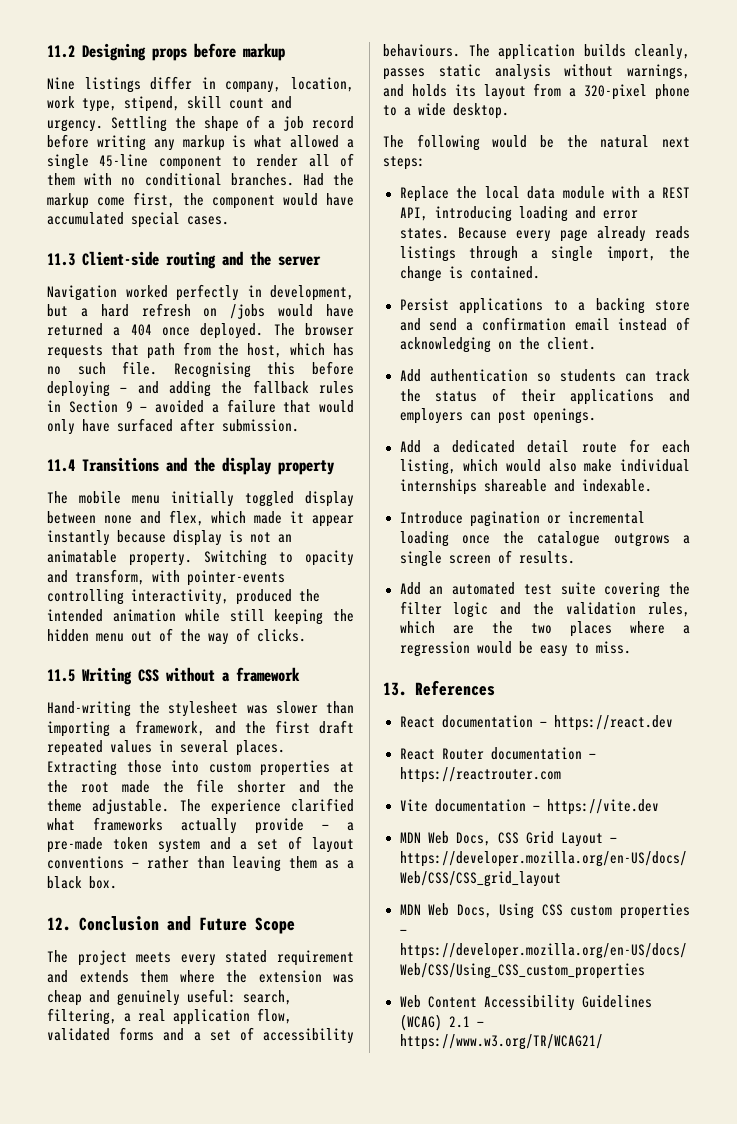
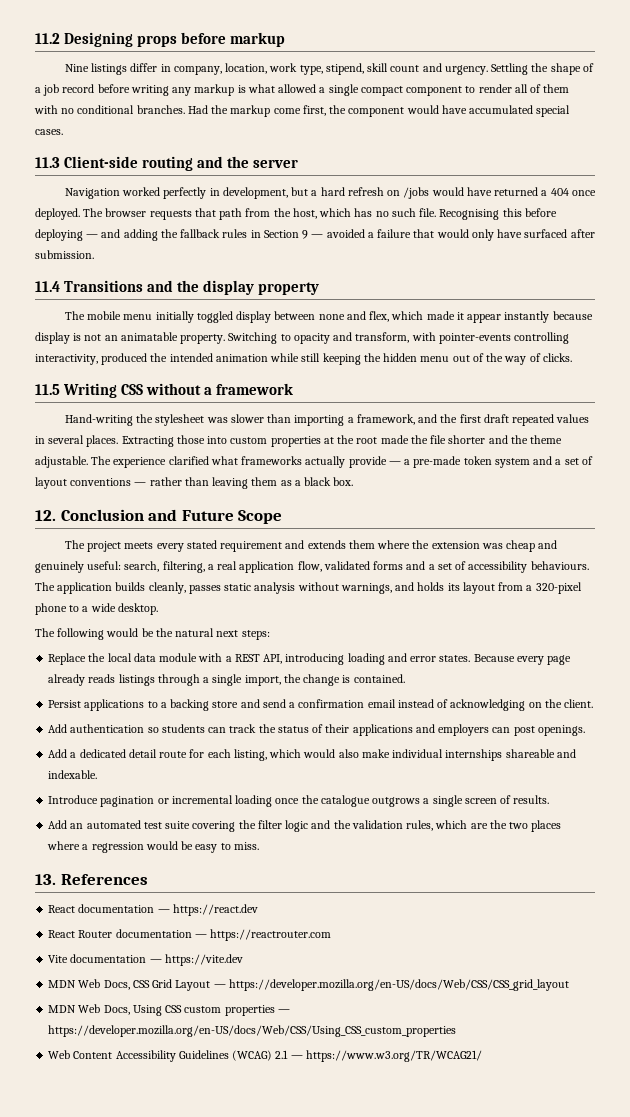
- Settling the shape of a job record before writing any markup is what allowed a single 45-line component to render all of them with no conditional branches.
+ Settling the shape of a job record before writing any markup is what allowed a single compact component to render all of them with no conditional branches.

